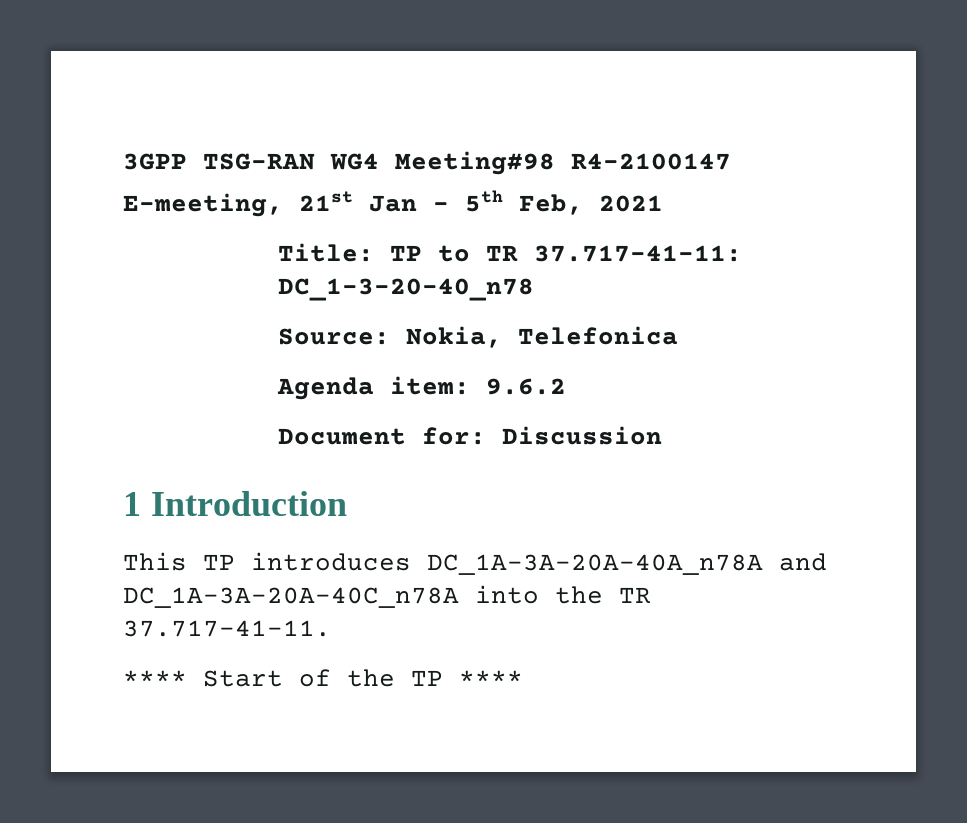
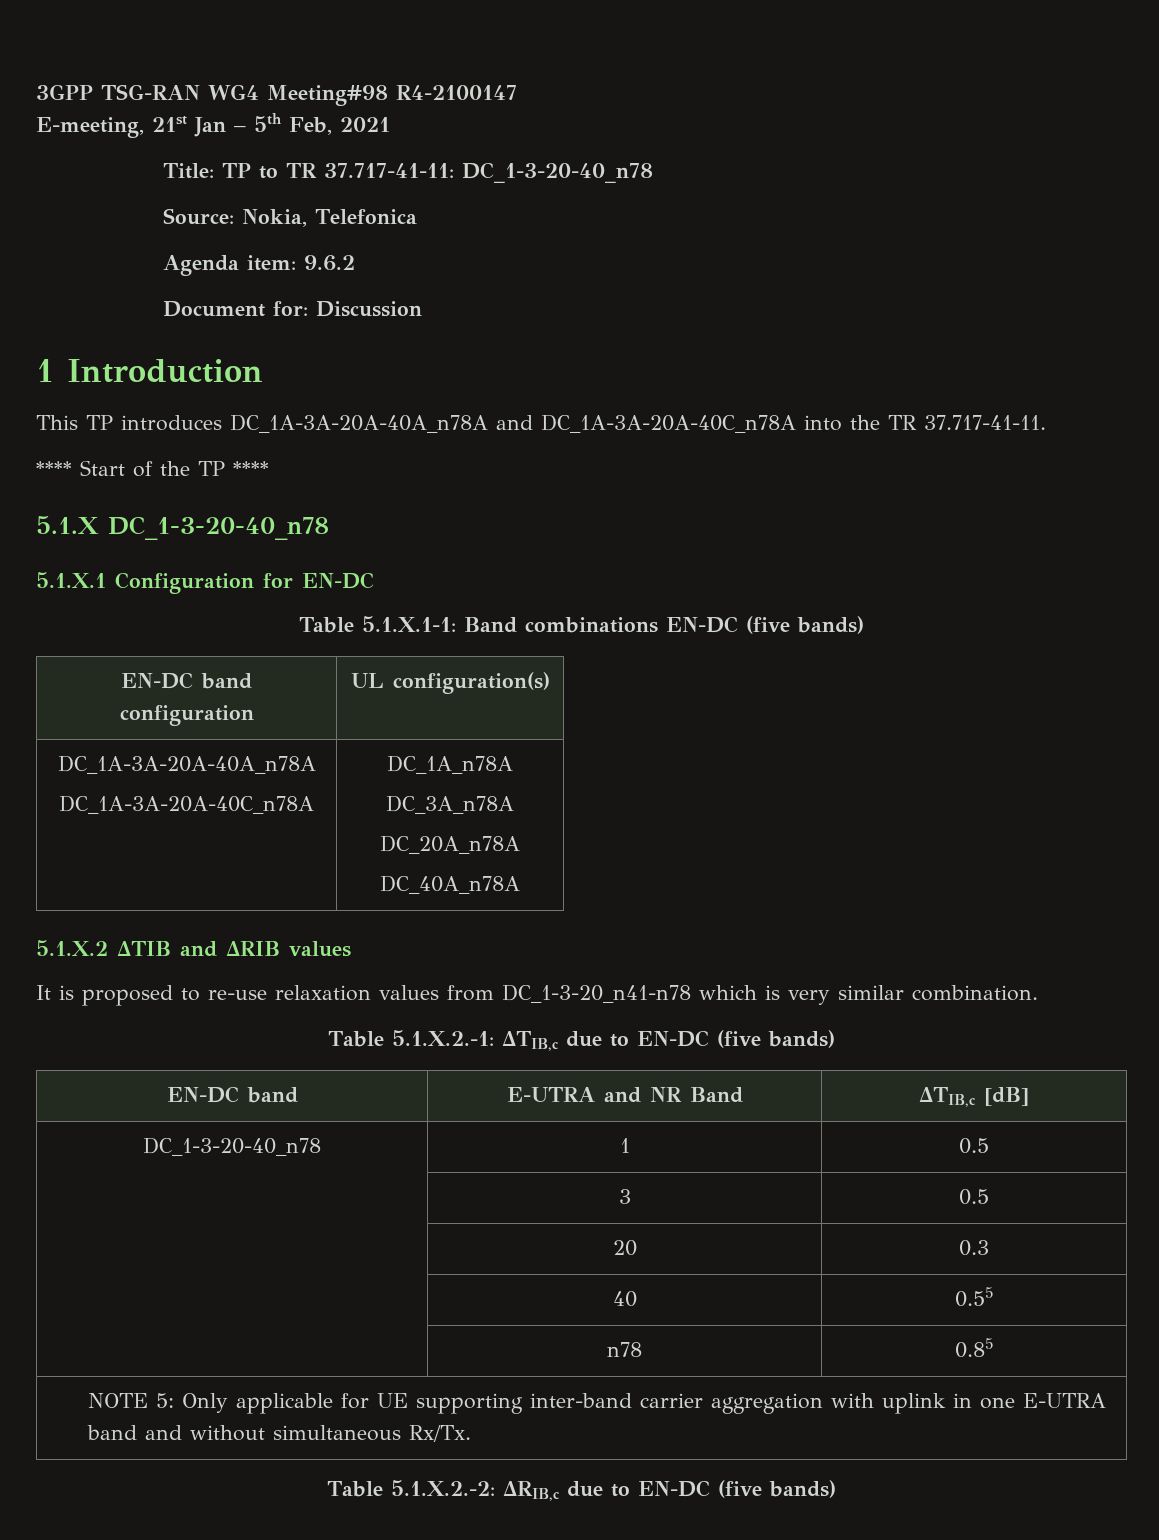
+ 5.1.X DC_1-3-20-40_n78
+ 5.1.X.1 Configuration for EN-DC
+ Table 5.1.X.1-1: Band combinations EN-DC (five bands)
+ EN-DC band configuration | UL configuration(s)
+ DC_1A-3A-20A-40A_n78A
+ DC_1A-3A-20A-40C_n78A | DC_1A_n78A
+ DC_3A_n78A
+ DC_20A_n78A
+ DC_40A_n78A
+ 5.1.X.2 ∆TIB and ∆RIB values
+ It is proposed to re-use relaxation values from DC_1-3-20_n41-n78 which is very similar combination.
+ Table 5.1.X.2.-1: ΔTIB,c due to EN-DC (five bands)
+ EN-DC band | E-UTRA and NR Band | ΔTIB,c [dB]
+ DC_1-3-20-40_n78 | 1 | 0.5
+ | 3 | 0.5
+ | 20 | 0.3
+ | 40 | 0.55
+ | n78 | 0.85
+ NOTE 5: Only applicable for UE supporting inter-band carrier aggregation with uplink in one E-UTRA band and without simultaneous Rx/Tx.
+ Table 5.1.X.2.-2: ΔRIB,c due to EN-DC (five bands)

